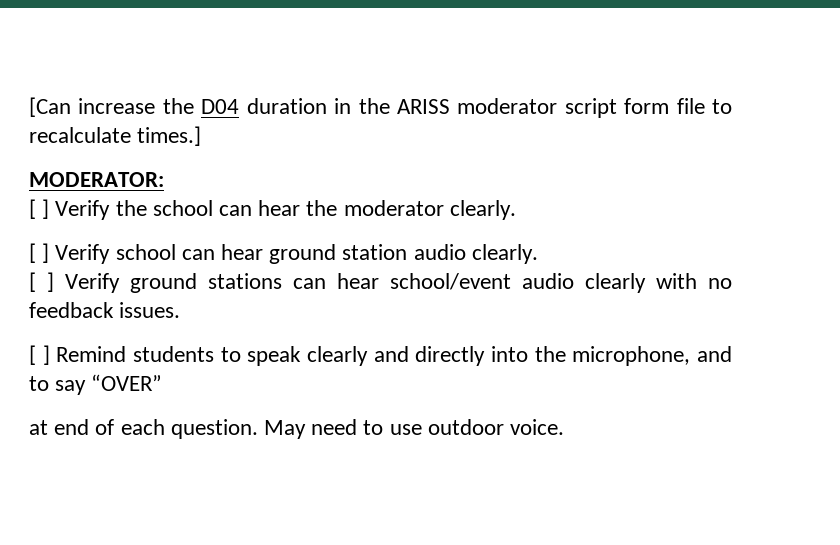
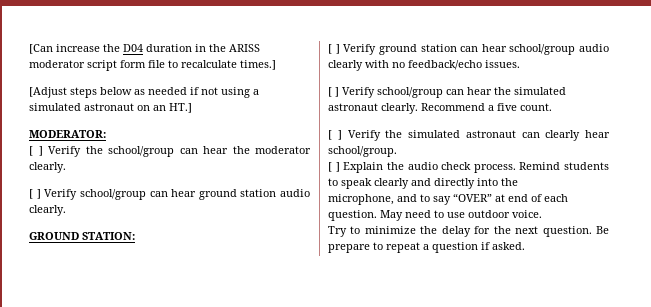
+ [Adjust steps below as needed if not using a simulated astronaut on an HT.]
- [ ] Verify the school can hear the moderator clearly.
+ [ ] Verify the school/group can hear the moderator clearly.
- [ ] Verify school can hear ground station audio clearly.
+ [ ] Verify school/group can hear ground station audio clearly.
+ GROUND STATION:
- [ ] Verify ground stations can hear school/event audio clearly with no feedback issues.
+ [ ] Verify ground station can hear school/group audio clearly with no feedback/echo issues.
- [ ] Remind students to speak clearly and directly into the microphone, and to say “OVER”
- at end of each question.
+ [ ] Verify school/group can hear the simulated astronaut clearly. Recommend a five count.
+ [ ] Verify the simulated astronaut can clearly hear school/group.
+ [ ] Explain the audio check process. Remind students to speak clearly and directly into the
+ microphone, and to say “OVER” at end of each question.
+ Try to minimize the delay for the next question. Be prepare to repeat a question if asked.

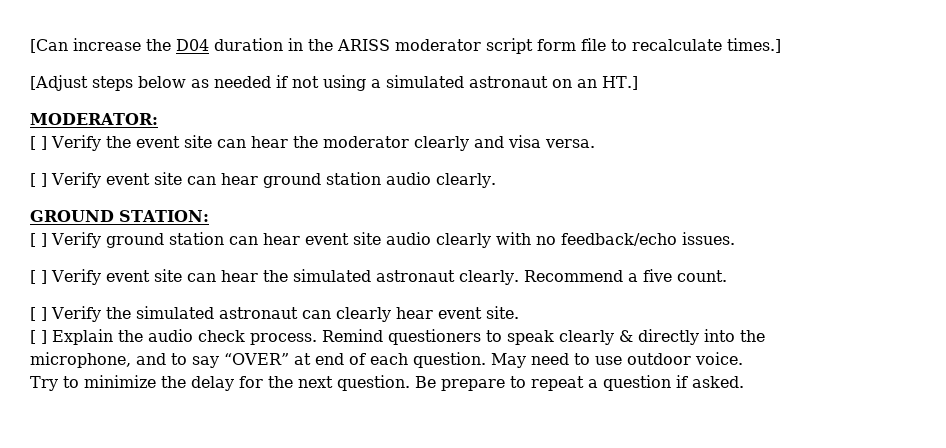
- [ ] Verify the school/group can hear the moderator clearly.
- [ ] Verify school/group can hear ground station audio clearly.
+ [ ] Verify the event site can hear the moderator clearly and visa versa.
+ [ ] Verify event site can hear ground station audio clearly.
- [ ] Verify ground station can hear school/group audio clearly with no feedback/echo issues.
+ [ ] Verify ground station can hear event site audio clearly with no feedback/echo issues.
- [ ] Verify school/group can hear the simulated astronaut clearly.
+ [ ] Verify event site can hear the simulated astronaut clearly.
- [ ] Verify the simulated astronaut can clearly hear school/group.
+ [ ] Verify the simulated astronaut can clearly hear event site.
- Remind students to speak clearly and directly into the
+ Remind questioners to speak clearly & directly into the

